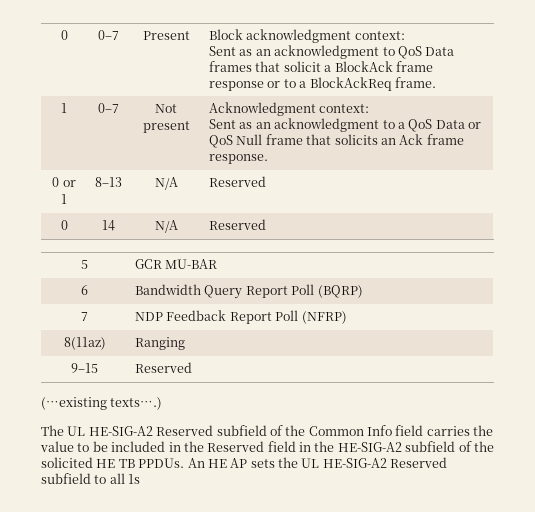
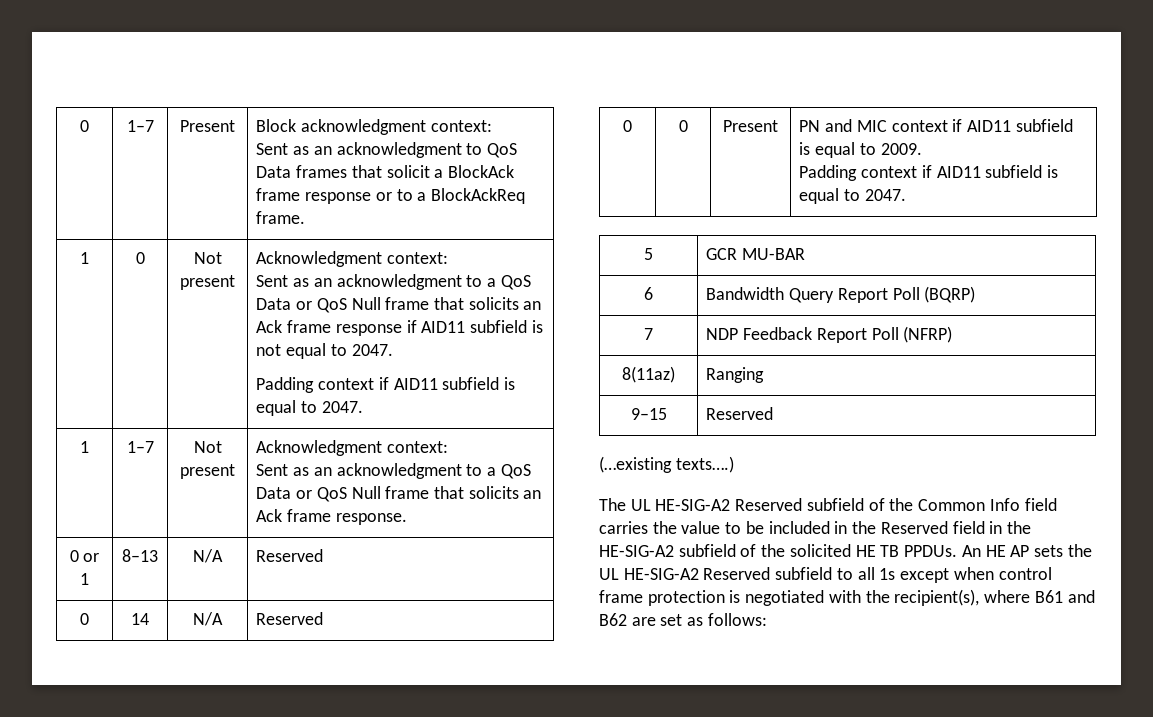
- 0 | 0–7 | Present | Block acknowledgment context:
+ 0 | 1–7 | Present | Block acknowledgment context:
- 0–7 | Not present | Acknowledgment context:
+ 0 | Not present | Acknowledgment context:
+ Sent as an acknowledgment to a QoS Data or QoS Null frame that solicits an Ack frame response if AID11 subfield is not equal to 2047.
+ Padding context if AID11 subfield is equal to 2047.
+ 1 | 1–7 | Not present | Acknowledgment context:
+ 0 | 0 | Present | PN and MIC context if AID11 subfield is equal to 2009.
+ Padding context if AID11 subfield is equal to 2047.
- An HE AP sets the UL HE-SIG-A2 Reserved subfield to all 1s
+ An HE AP sets the UL HE-SIG-A2 Reserved subfield to all 1s except when control frame protection is negotiated with the recipient(s), where B61 and B62 are set as follows:

